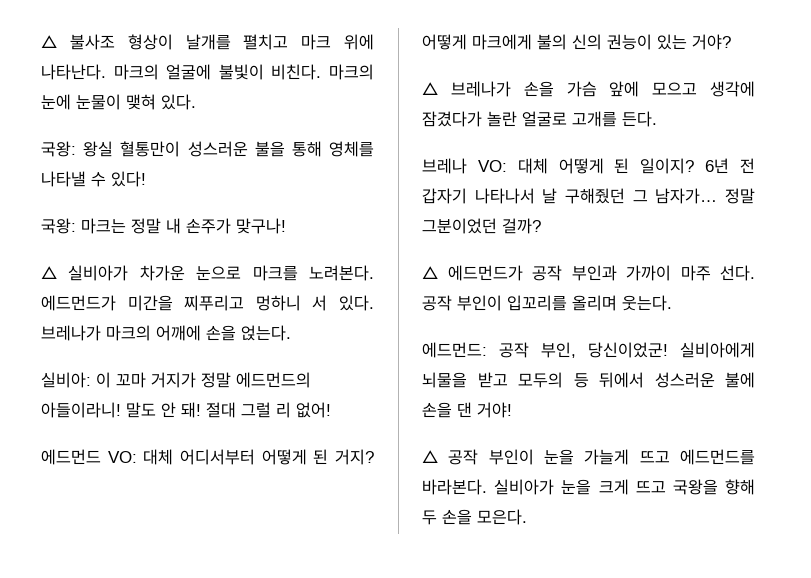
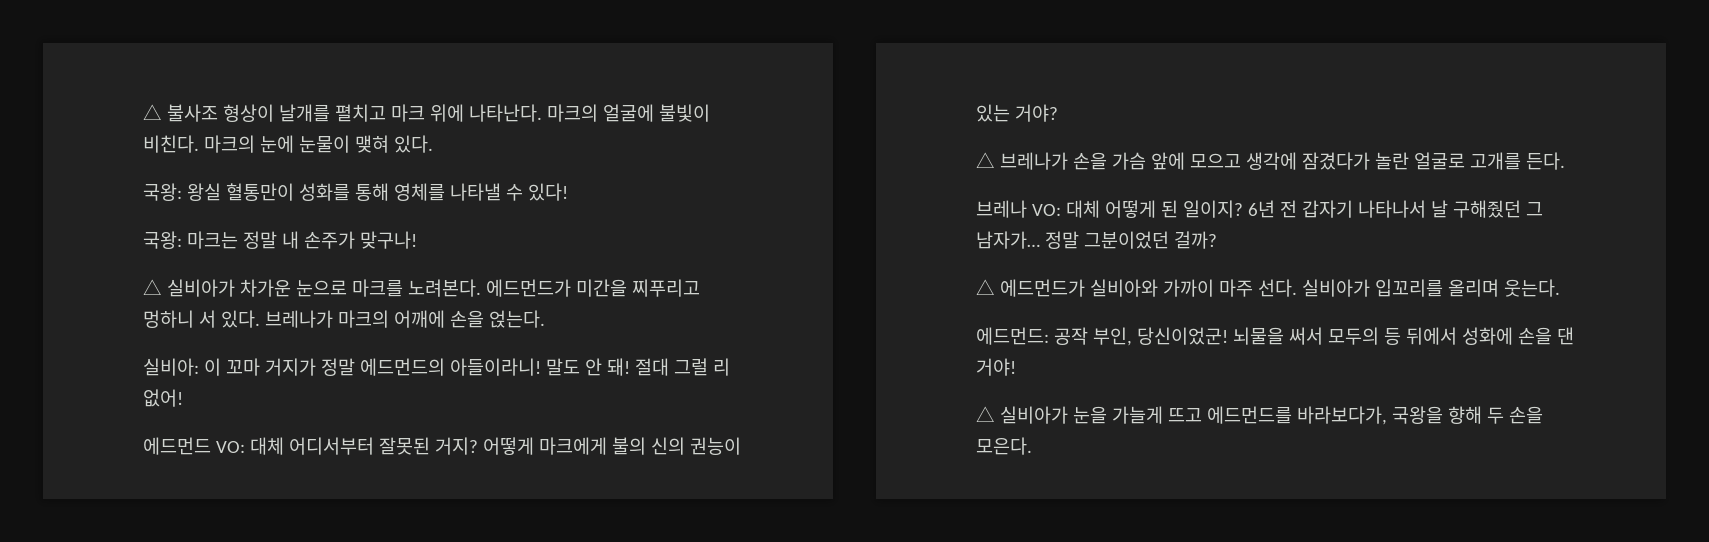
- 국왕: 왕실 혈통만이 성스러운 불을 통해 영체를 나타낼 수 있다!
+ 국왕: 왕실 혈통만이 성화를 통해 영체를 나타낼 수 있다!
- 에드먼드 VO: 대체 어디서부터 어떻게 된 거지?
+ 에드먼드 VO: 대체 어디서부터 잘못된 거지?
- △ 에드먼드가 공작 부인과 가까이 마주 선다.
+ △ 에드먼드가 실비아와 가까이 마주 선다.
- 공작 부인이 입꼬리를 올리며 웃는다.
+ 실비아가 입꼬리를 올리며 웃는다.
- 실비아에게 뇌물을 받고 모두의 등 뒤에서 성스러운 불에 손을 댄 거야!
+ 뇌물을 써서 모두의 등 뒤에서 성화에 손을 댄 거야!
- △ 공작 부인이 눈을 가늘게 뜨고 에드먼드를 바라본다. 실비아가 눈을 크게 뜨고 국왕을 향해 두 손을 모은다.
+ △ 실비아가 눈을 가늘게 뜨고 에드먼드를 바라보다가, 국왕을 향해 두 손을 모은다.

